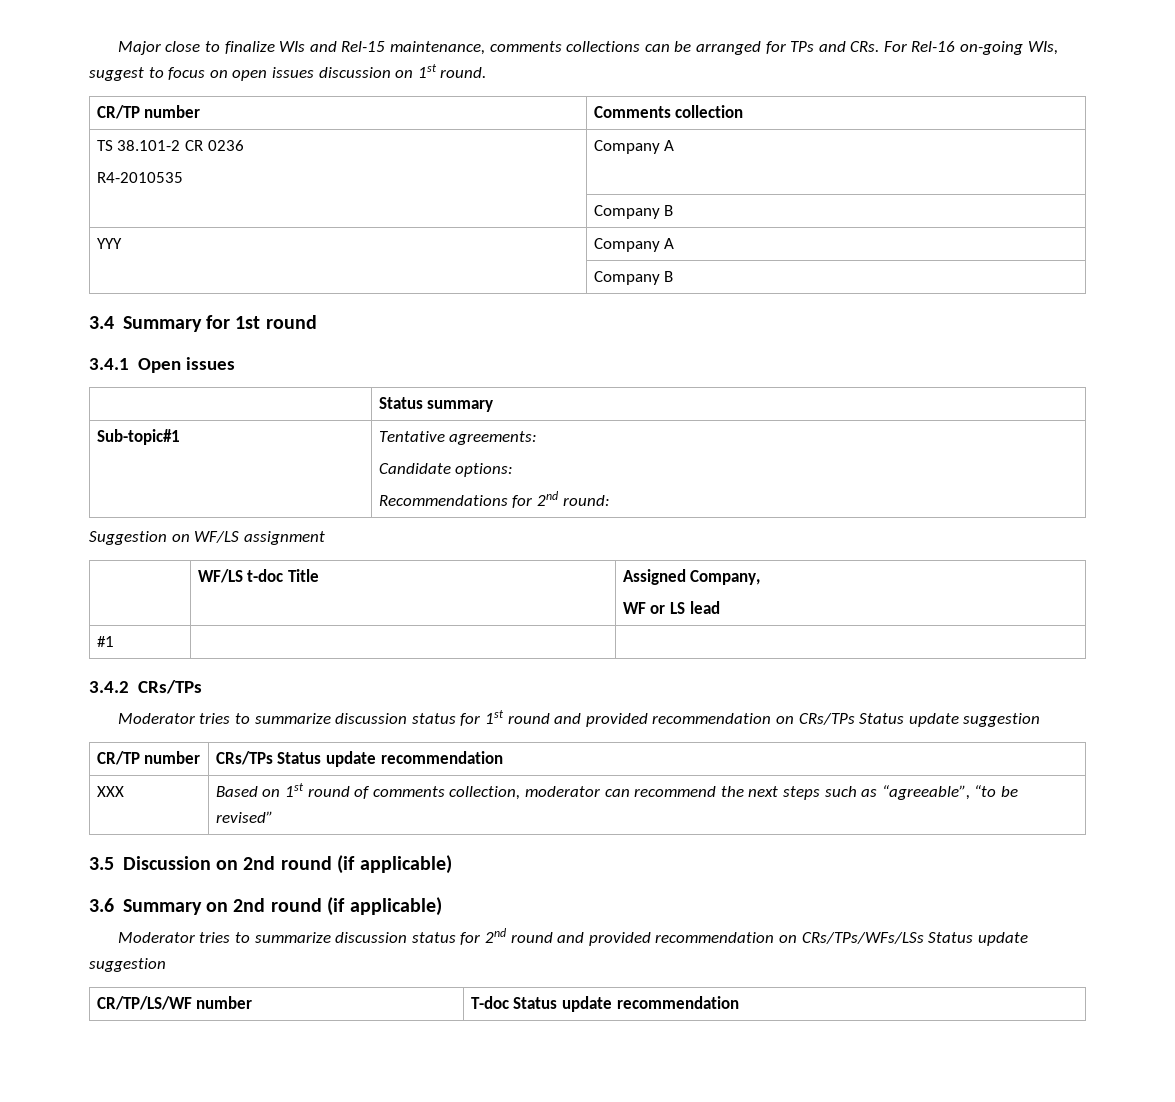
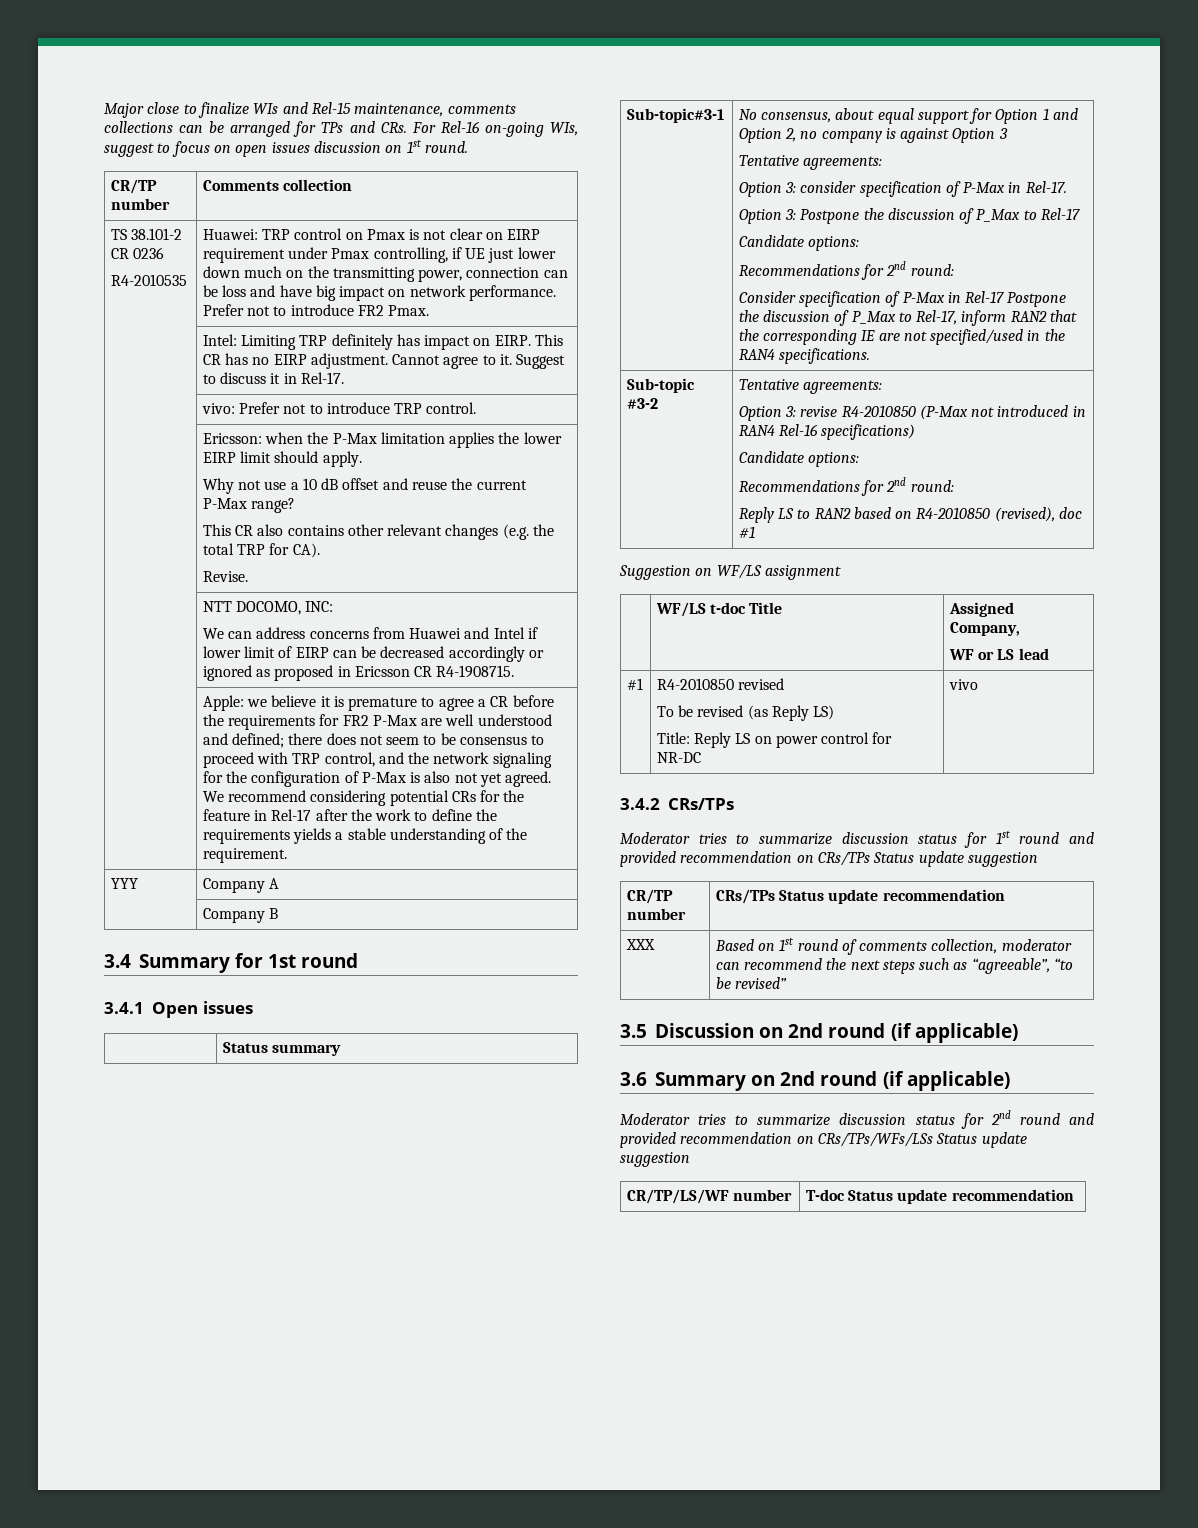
- R4-2010535 | Company A
- | Company B
+ R4-2010535 | Huawei: TRP control on Pmax is not clear on EIRP requirement under Pmax controlling, if UE just lower down much on the transmitting power, connection can be loss and have big impact on network performance. Prefer not to introduce FR2 Pmax.
+ | Intel: Limiting TRP definitely has impact on EIRP. This CR has no EIRP adjustment. Cannot agree to it. Suggest to discuss it in Rel-17.
+ | vivo: Prefer not to introduce TRP control.
+ | Ericsson: when the P-Max limitation applies the lower EIRP limit should apply.
+ Why not use a 10 dB offset and reuse the current P-Max range?
+ This CR also contains other relevant changes (e.g. the total TRP for CA).
+ Revise.
+ | NTT DOCOMO, INC:
+ We can address concerns from Huawei and Intel if lower limit of EIRP can be decreased accordingly or ignored as proposed in Ericsson CR R4-1908715.
+ | Apple: we believe it is premature to agree a CR before the requirements for FR2 P-Max are well understood and defined; there does not seem to be consensus to proceed with TRP control, and the network signaling for the configuration of P-Max is also not yet agreed. We recommend considering potential CRs for the feature in Rel-17 after the work to define the requirements yields a stable understanding of the requirement.
- Sub-topic#1 | Tentative agreements:
+ Sub-topic#3-1 | No consensus, about equal support for Option 1 and Option 2, no company is against Option 3
+ Tentative agreements:
+ Option 3: consider specification of P-Max in Rel-17.
+ Option 3: Postpone the discussion of P_Max to Rel-17
  Candidate options:
  Recommendations for 2nd round:
+ Consider specification of P-Max in Rel-17 Postpone the discussion of P_Max to Rel-17, inform RAN2 that the corresponding IE are not specified/used in the RAN4 specifications.
+ Sub-topic #3-2 | Tentative agreements:
+ Option 3: revise R4-2010850 (P-Max not introduced in RAN4 Rel-16 specifications)
+ Candidate options:
+ Recommendations for 2nd round:
+ Reply LS to RAN2 based on R4-2010850 (revised), doc #1
- #1 | |
+ #1 | R4-2010850 revised
+ To be revised (as Reply LS)
+ Title: Reply LS on power control for NR-DC | vivo

